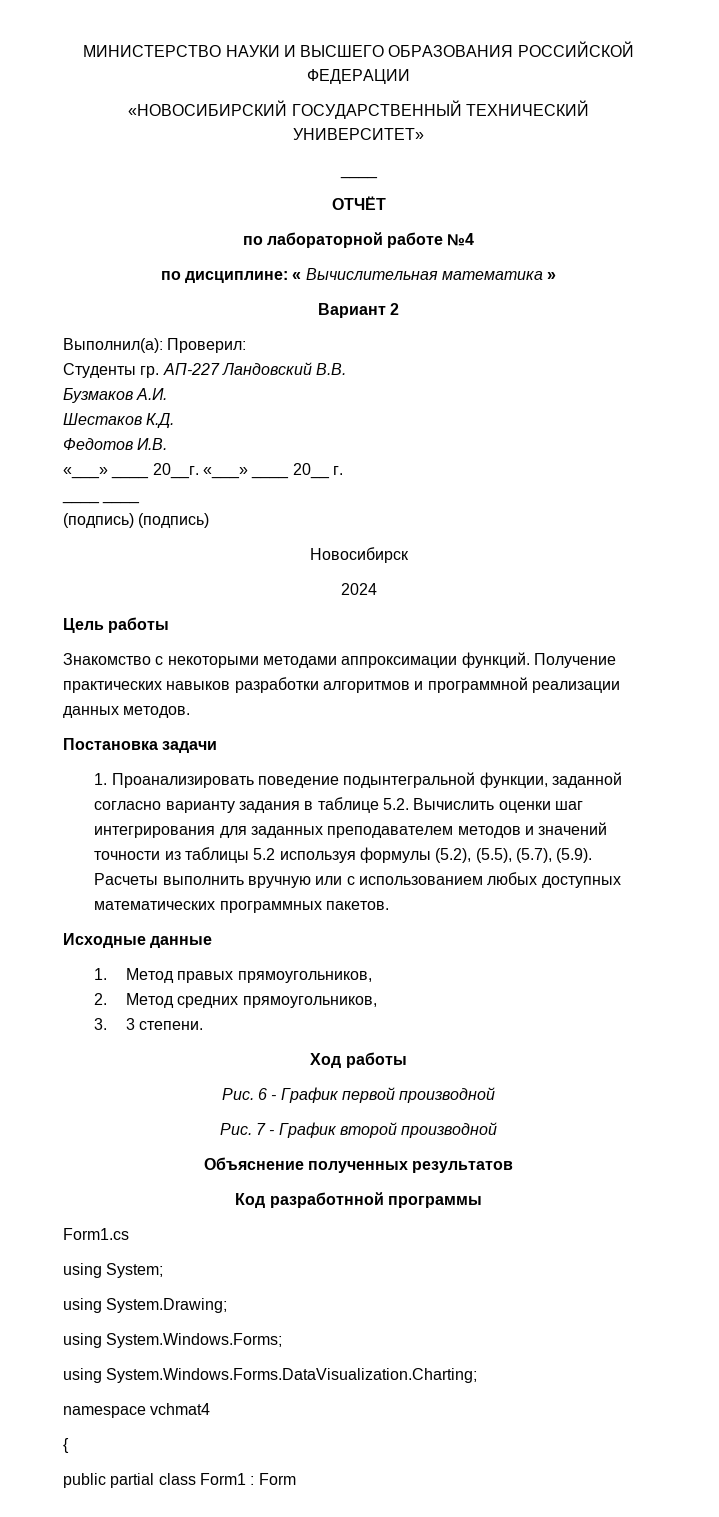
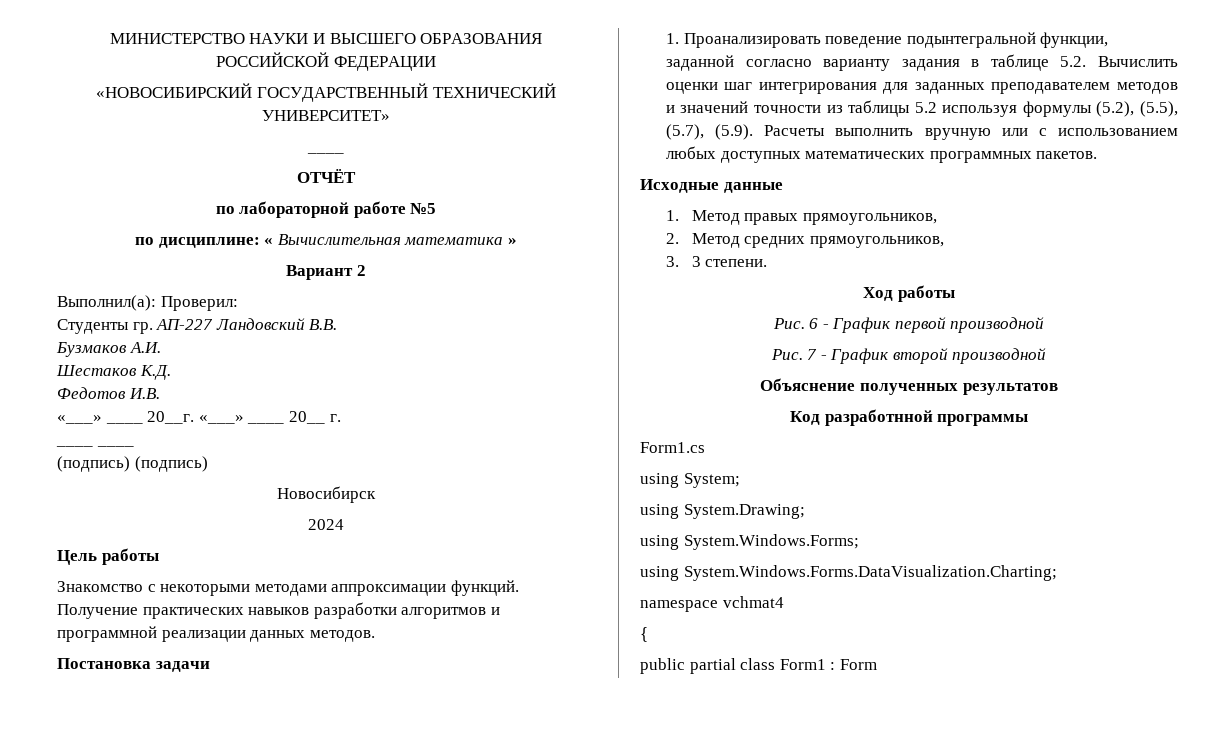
- по лабораторной работе №4
+ по лабораторной работе №5

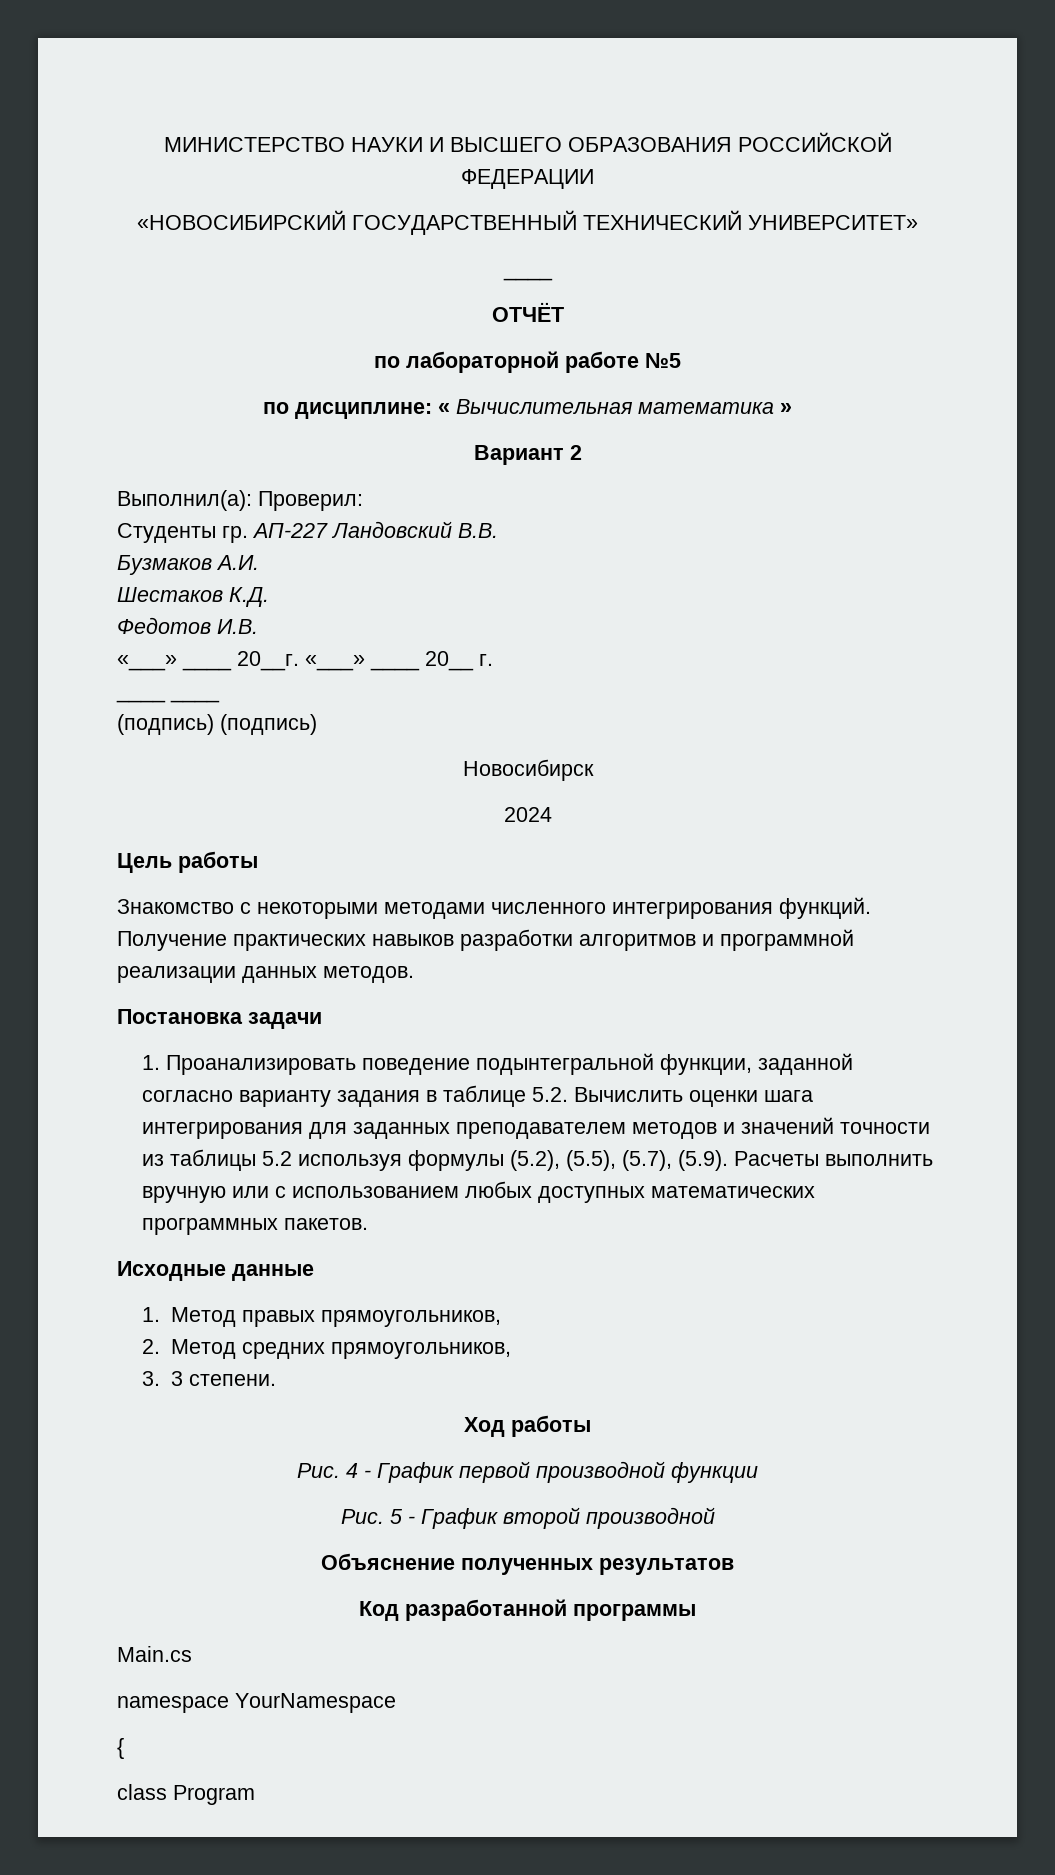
- Знакомство с некоторыми методами аппроксимации функций.
+ Знакомство с некоторыми методами численного интегрирования функций.
- 1. Проанализировать поведение подынтегральной функции, заданной согласно варианту задания в таблице 5.2. Вычислить оценки шаг интегрирования для заданных преподавателем методов и значений точности из таблицы 5.2 используя формулы (5.2), (5.5), (5.7), (5.9). Расчеты выполнить вручную или с использованием любых доступных математических программных пакетов.
+ 1. Проанализировать поведение подынтегральной функции, заданной согласно варианту задания в таблице 5.2. Вычислить оценки шага интегрирования для заданных преподавателем методов и значений точности из таблицы 5.2 используя формулы (5.2), (5.5), (5.7), (5.9). Расчеты выполнить вручную или с использованием любых доступных математических программных пакетов.
- Рис. 6 - График первой производной
- Рис. 7 - График второй производной
+ Рис. 4 - График первой производной функции
+ Рис. 5 - График второй производной
- Код разработнной программы
+ Код разработанной программы
- Form1.cs
- using System;
- using System.Drawing;
- using System.Windows.Forms;
- using System.Windows.Forms.DataVisualization.Charting;
+ Main.cs
- namespace vchmat4
+ namespace YourNamespace
- public partial class Form1 : Form
+ class Program

